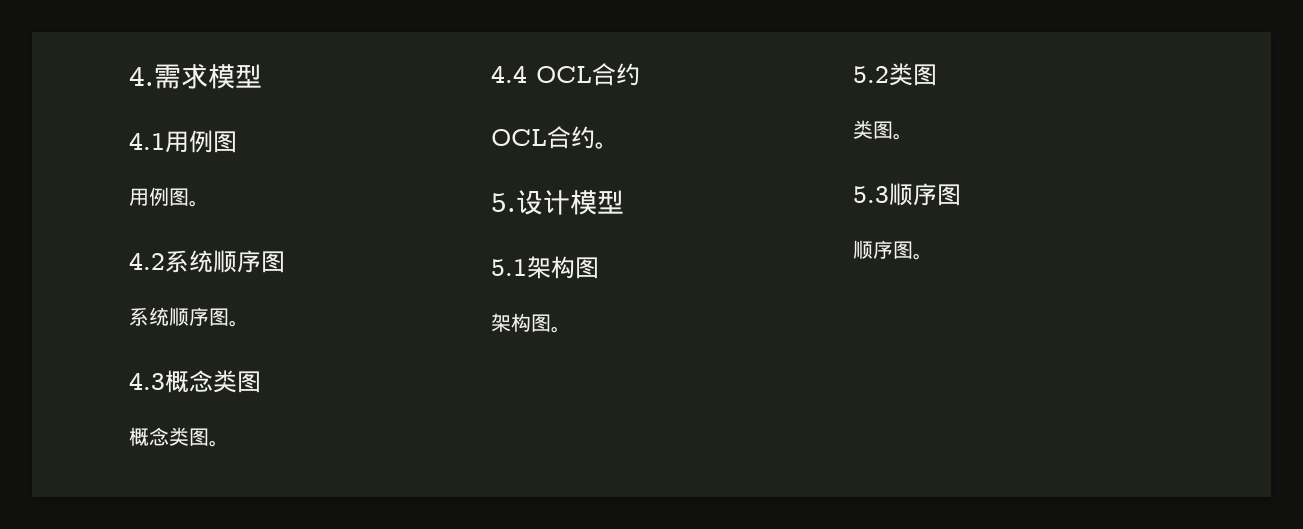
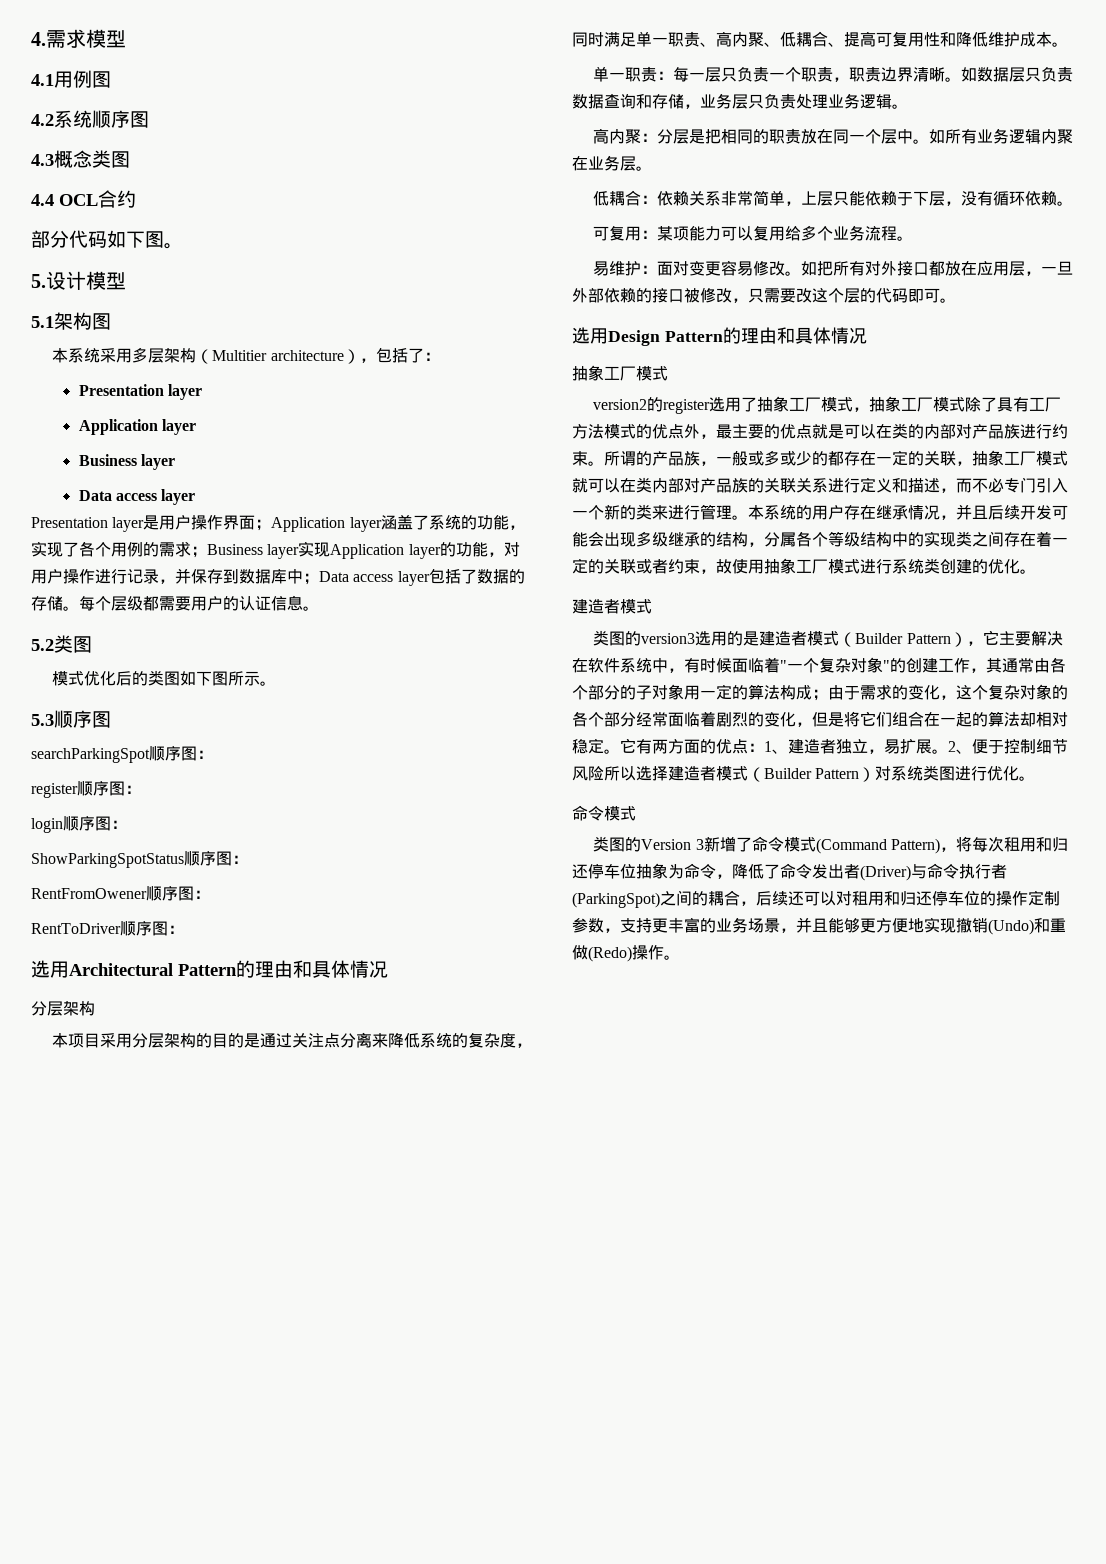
- 用例图。
- 系统顺序图。
- 概念类图。
- OCL合约。
+ 部分代码如下图。
- 架构图。
+ 本系统采用多层架构（Multitier architecture），包括了：
+ Presentation layer
+ Application layer
+ Business layer
+ Data access layer
+ Presentation layer是用户操作界面；Application layer涵盖了系统的功能，实现了各个用例的需求；Business layer实现Application layer的功能，对用户操作进行记录，并保存到数据库中；Data access layer包括了数据的存储。每个层级都需要用户的认证信息。
  5.2类图
- 类图。
+ 模式优化后的类图如下图所示。
  5.3顺序图
- 顺序图。
+ searchParkingSpot顺序图：
+ register顺序图：
+ login顺序图：
+ ShowParkingSpotStatus顺序图：
+ RentFromOwener顺序图：
+ RentToDriver顺序图：
+ 选用Architectural Pattern的理由和具体情况
+ 分层架构
+ 本项目采用分层架构的目的是通过关注点分离来降低系统的复杂度，同时满足单一职责、高内聚、低耦合、提高可复用性和降低维护成本。
+ 单一职责：每一层只负责一个职责，职责边界清晰。如数据层只负责数据查询和存储，业务层只负责处理业务逻辑。
+ 高内聚：分层是把相同的职责放在同一个层中。如所有业务逻辑内聚在业务层。
+ 低耦合：依赖关系非常简单，上层只能依赖于下层，没有循环依赖。
+ 可复用：某项能力可以复用给多个业务流程。
+ 易维护：面对变更容易修改。如把所有对外接口都放在应用层，一旦外部依赖的接口被修改，只需要改这个层的代码即可。
+ 选用Design Pattern的理由和具体情况
+ 抽象工厂模式
+ version2的register选用了抽象工厂模式，抽象工厂模式除了具有工厂方法模式的优点外，最主要的优点就是可以在类的内部对产品族进行约束。所谓的产品族，一般或多或少的都存在一定的关联，抽象工厂模式就可以在类内部对产品族的关联关系进行定义和描述，而不必专门引入一个新的类来进行管理。本系统的用户存在继承情况，并且后续开发可能会出现多级继承的结构，分属各个等级结构中的实现类之间存在着一定的关联或者约束，故使用抽象工厂模式进行系统类创建的优化。
+ 建造者模式
+ 类图的version3选用的是建造者模式（Builder Pattern），它主要解决在软件系统中，有时候面临着"一个复杂对象"的创建工作，其通常由各个部分的子对象用一定的算法构成；由于需求的变化，这个复杂对象的各个部分经常面临着剧烈的变化，但是将它们组合在一起的算法却相对稳定。它有两方面的优点：1、建造者独立，易扩展。2、便于控制细节风险所以选择建造者模式（Builder Pattern）对系统类图进行优化。
+ 命令模式
+ 类图的Version 3新增了命令模式(Command Pattern)，将每次租用和归还停车位抽象为命令，降低了命令发出者(Driver)与命令执行者(ParkingSpot)之间的耦合，后续还可以对租用和归还停车位的操作定制参数，支持更丰富的业务场景，并且能够更方便地实现撤销(Undo)和重做(Redo)操作。

